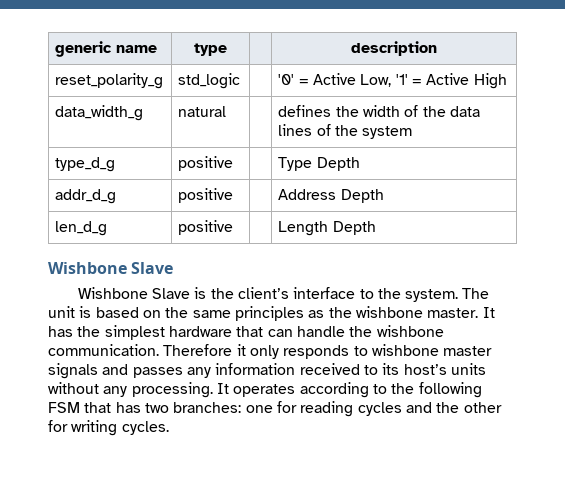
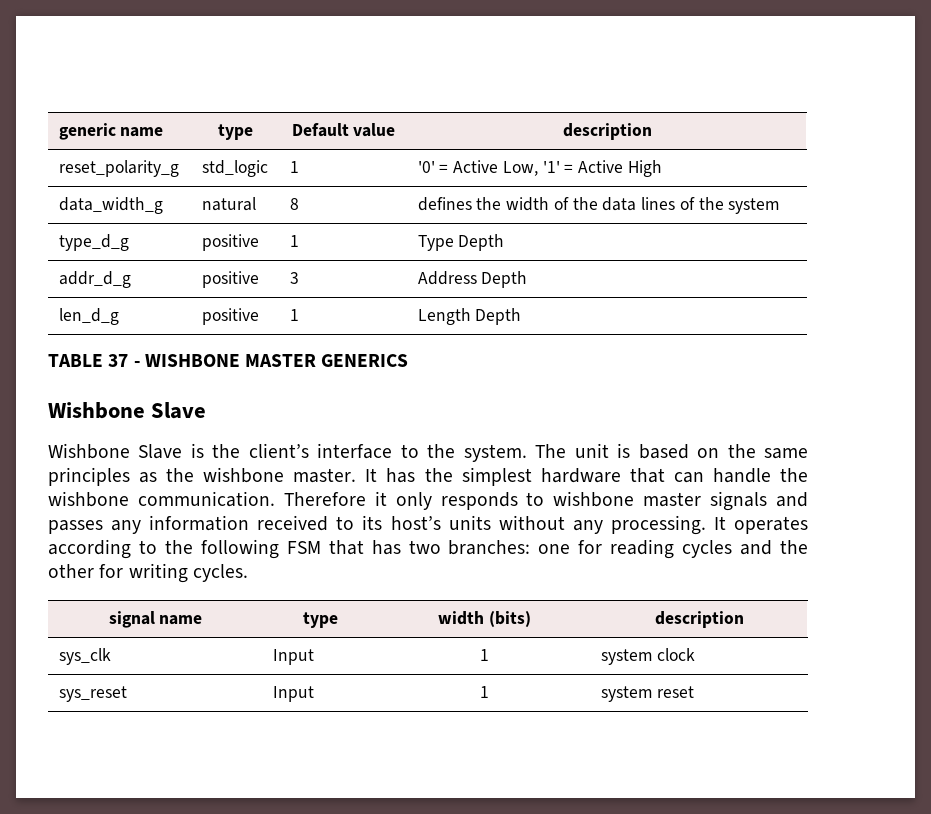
- generic name | type | | description
+ generic name | type | Default value | description
- reset_polarity_g | std_logic | | '0' = Active Low, '1' = Active High
+ reset_polarity_g | std_logic | 1 | '0' = Active Low, '1' = Active High
- data_width_g | natural | | defines the width of the data lines of the system
+ data_width_g | natural | 8 | defines the width of the data lines of the system
- type_d_g | positive | | Type Depth
+ type_d_g | positive | 1 | Type Depth
- addr_d_g | positive | | Address Depth
+ addr_d_g | positive | 3 | Address Depth
- len_d_g | positive | | Length Depth
+ len_d_g | positive | 1 | Length Depth
+ TABLE 37 - WISHBONE MASTER GENERICS
+ signal name | type | width (bits) | description
+ sys_clk | Input | 1 | system clock
+ sys_reset | Input | 1 | system reset

